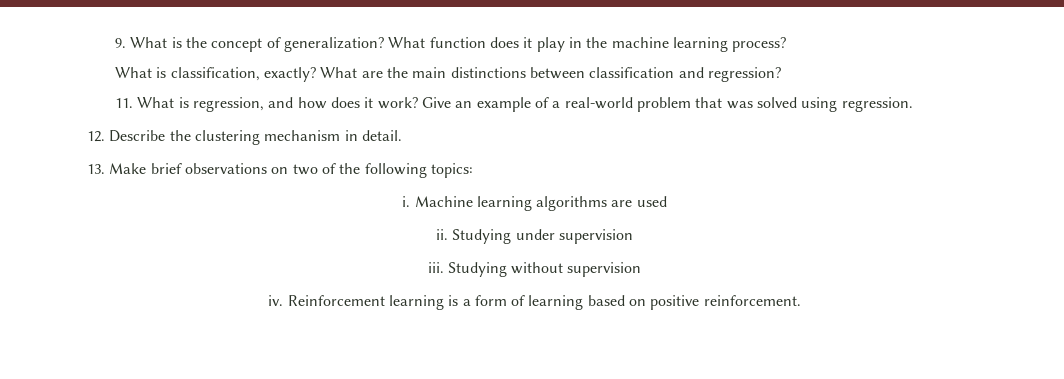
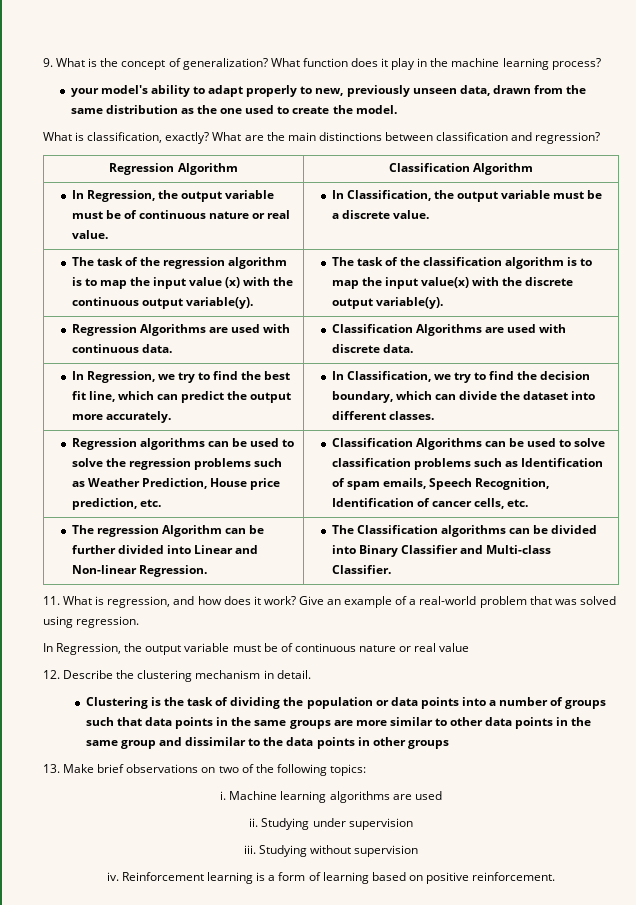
+ your model's ability to adapt properly to new, previously unseen data, drawn from the same distribution as the one used to create the model.
+ Regression Algorithm | Classification Algorithm
+ In Regression, the output variable must be of continuous nature or real value. | In Classification, the output variable must be a discrete value.
+ The task of the regression algorithm is to map the input value (x) with the continuous output variable(y). | The task of the classification algorithm is to map the input value(x) with the discrete output variable(y).
+ Regression Algorithms are used with continuous data. | Classification Algorithms are used with discrete data.
+ In Regression, we try to find the best fit line, which can predict the output more accurately. | In Classification, we try to find the decision boundary, which can divide the dataset into different classes.
+ Regression algorithms can be used to solve the regression problems such as Weather Prediction, House price prediction, etc. | Classification Algorithms can be used to solve classification problems such as Identification of spam emails, Speech Recognition, Identification of cancer cells, etc.
+ The regression Algorithm can be further divided into Linear and Non-linear Regression. | The Classification algorithms can be divided into Binary Classifier and Multi-class Classifier.
+ In Regression, the output variable must be of continuous nature or real value
+ Clustering is the task of dividing the population or data points into a number of groups such that data points in the same groups are more similar to other data points in the same group and dissimilar to the data points in other groups

